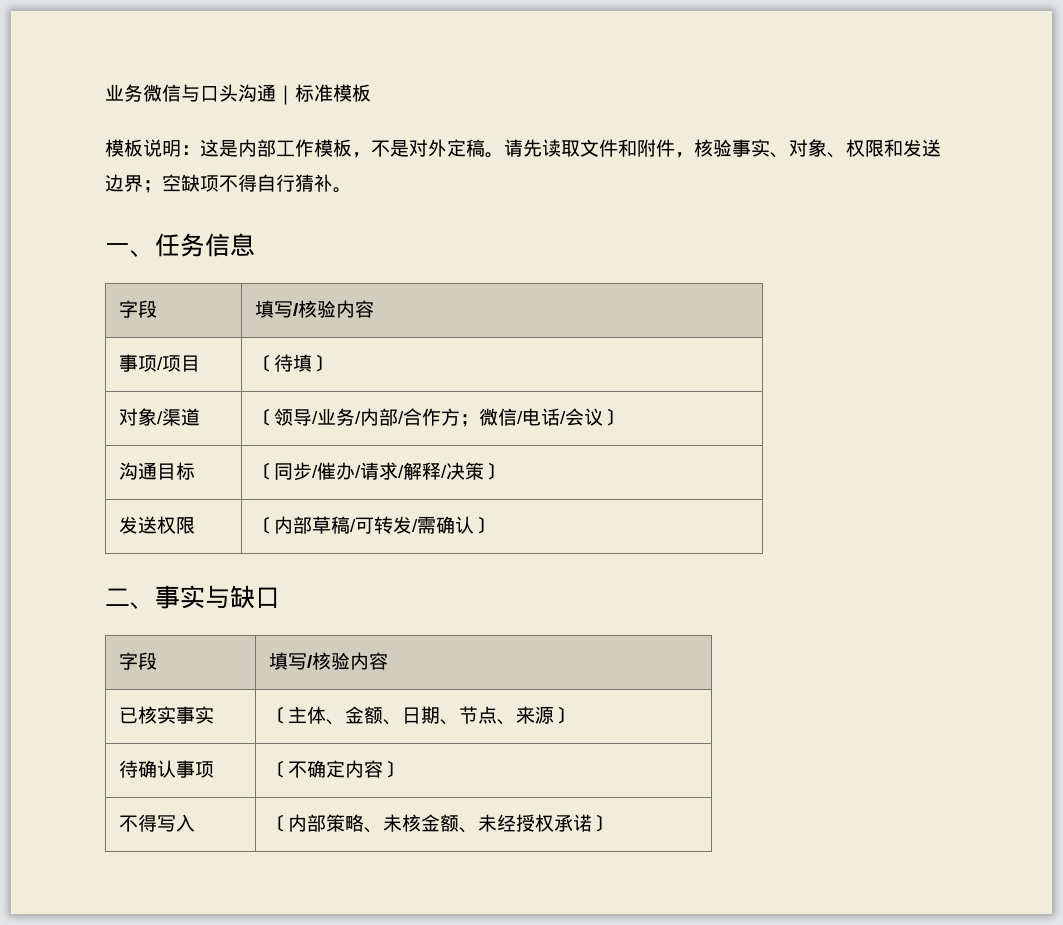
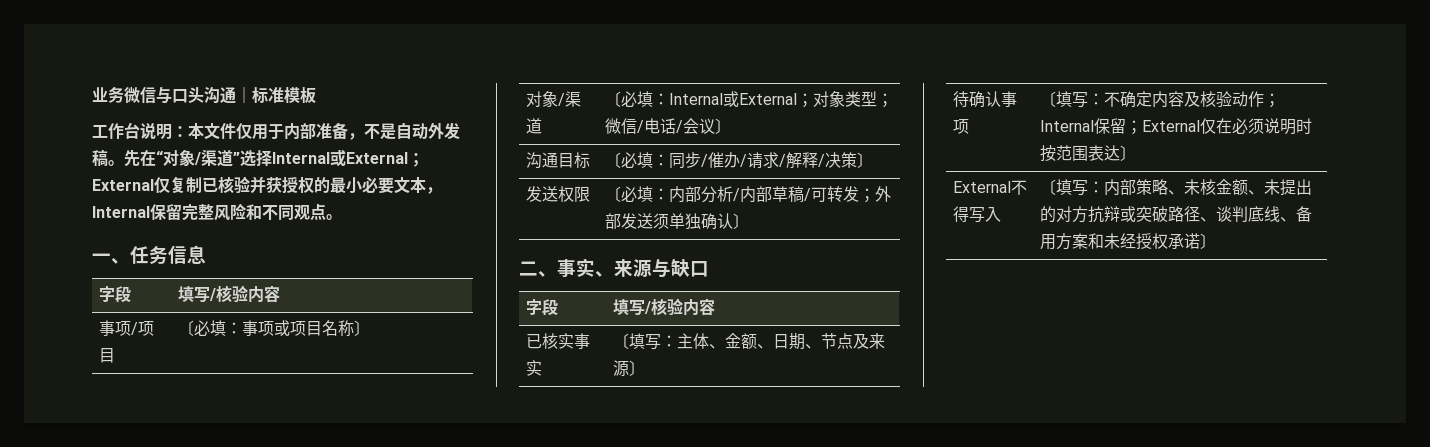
- 模板说明：这是内部工作模板，不是对外定稿。请先读取文件和附件，核验事实、对象、权限和发送边界；空缺项不得自行猜补。
+ 工作台说明：本文件仅用于内部准备，不是自动外发稿。先在“对象/渠道”选择Internal或External；External仅复制已核验并获授权的最小必要文本，Internal保留完整风险和不同观点。
- 事项/项目 | 〔待填〕
+ 事项/项目 | 〔必填：事项或项目名称〕
- 对象/渠道 | 〔领导/业务/内部/合作方；微信/电话/会议〕
+ 对象/渠道 | 〔必填：Internal或External；对象类型；微信/电话/会议〕
- 沟通目标 | 〔同步/催办/请求/解释/决策〕
+ 沟通目标 | 〔必填：同步/催办/请求/解释/决策〕
- 发送权限 | 〔内部草稿/可转发/需确认〕
+ 发送权限 | 〔必填：内部分析/内部草稿/可转发；外部发送须单独确认〕
- 二、事实与缺口
+ 二、事实、来源与缺口
- 已核实事实 | 〔主体、金额、日期、节点、来源〕
+ 已核实事实 | 〔填写：主体、金额、日期、节点及来源〕
- 待确认事项 | 〔不确定内容〕
- 不得写入 | 〔内部策略、未核金额、未经授权承诺〕
+ 待确认事项 | 〔填写：不确定内容及核验动作；Internal保留；External仅在必须说明时按范围表达〕
+ External不得写入 | 〔填写：内部策略、未核金额、未提出的对方抗辩或突破路径、谈判底线、备用方案和未经授权承诺〕

